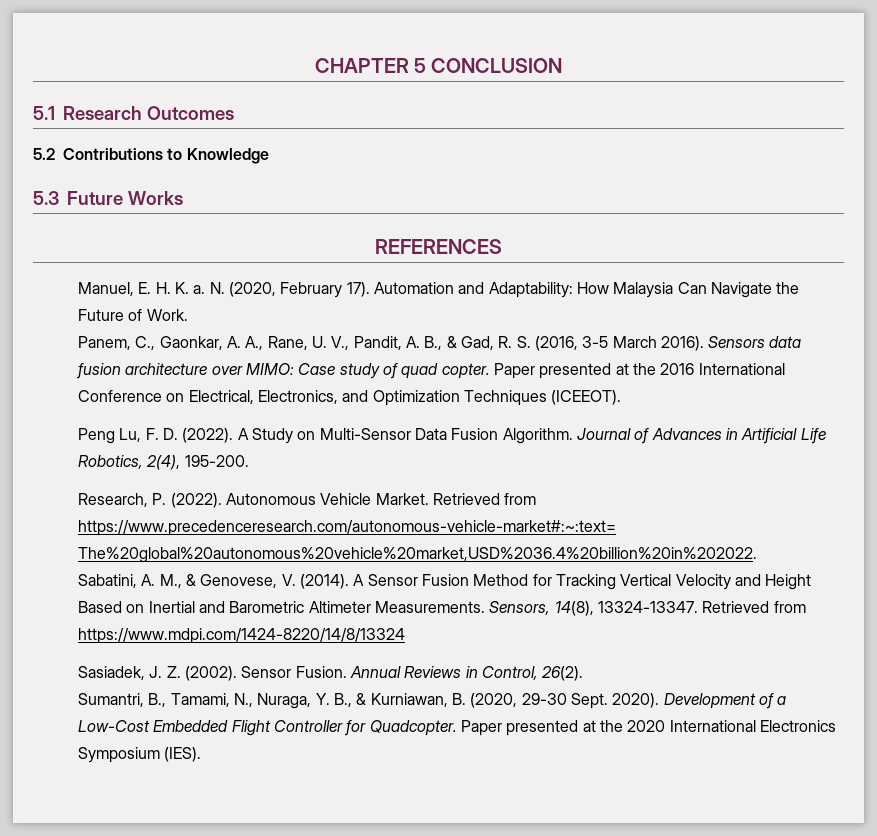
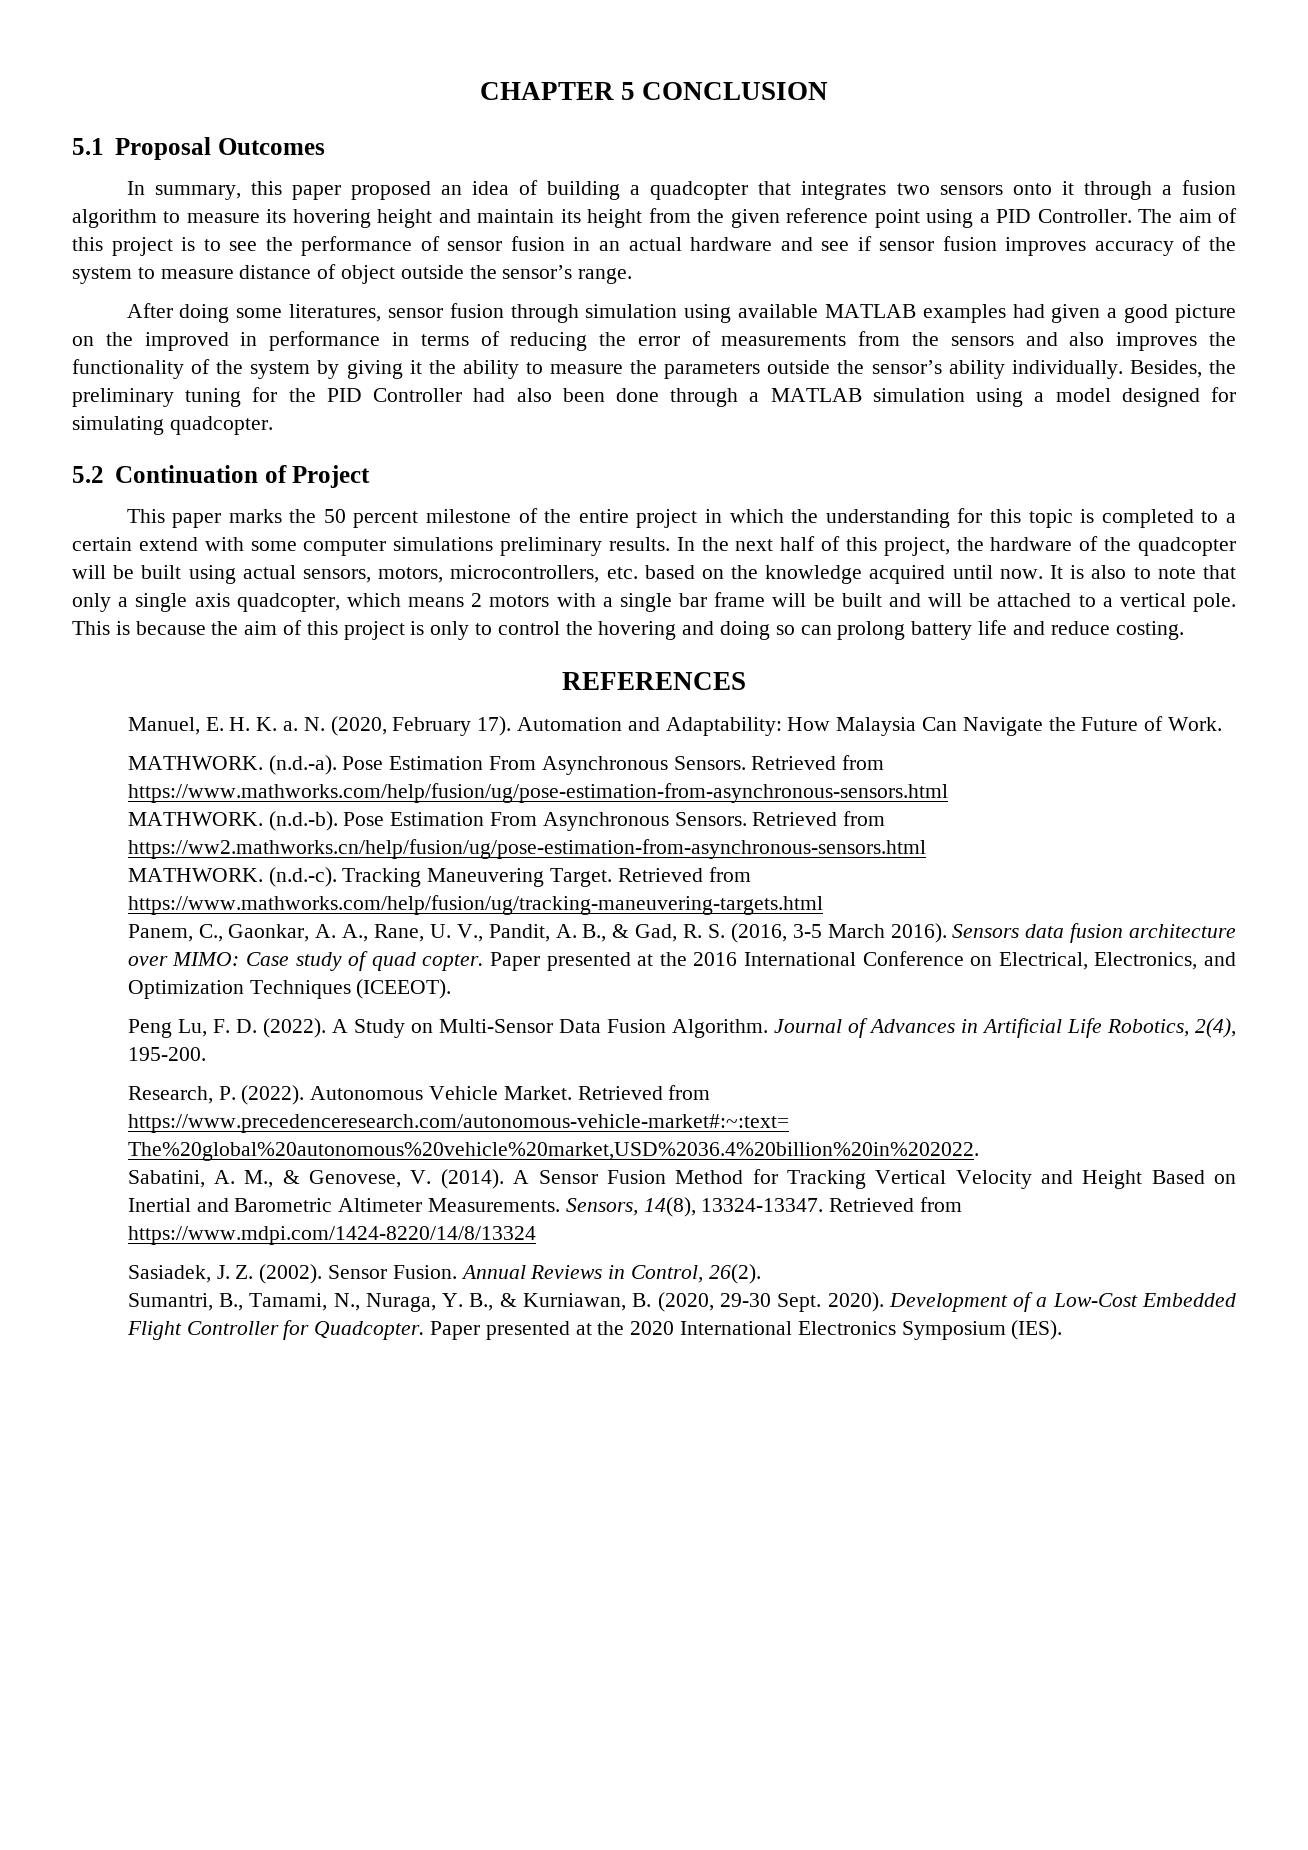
- 5.1 Research Outcomes
+ 5.1 Proposal Outcomes
- 5.2 Contributions to Knowledge
- 5.3 Future Works
+ In summary, this paper proposed an idea of building a quadcopter that integrates two sensors onto it through a fusion algorithm to measure its hovering height and maintain its height from the given reference point using a PID Controller. The aim of this project is to see the performance of sensor fusion in an actual hardware and see if sensor fusion improves accuracy of the system to measure distance of object outside the sensor’s range.
+ After doing some literatures, sensor fusion through simulation using available MATLAB examples had given a good picture on the improved in performance in terms of reducing the error of measurements from the sensors and also improves the functionality of the system by giving it the ability to measure the parameters outside the sensor’s ability individually. Besides, the preliminary tuning for the PID Controller had also been done through a MATLAB simulation using a model designed for simulating quadcopter.
+ 5.2 Continuation of Project
+ This paper marks the 50 percent milestone of the entire project in which the understanding for this topic is completed to a certain extend with some computer simulations preliminary results. In the next half of this project, the hardware of the quadcopter will be built using actual sensors, motors, microcontrollers, etc. based on the knowledge acquired until now. It is also to note that only a single axis quadcopter, which means 2 motors with a single bar frame will be built and will be attached to a vertical pole. This is because the aim of this project is only to control the hovering and doing so can prolong battery life and reduce costing.
+ MATHWORK. (n.d.-a). Pose Estimation From Asynchronous Sensors. Retrieved from https://www.mathworks.com/help/fusion/ug/pose-estimation-from-asynchronous-sensors.html
+ MATHWORK. (n.d.-b). Pose Estimation From Asynchronous Sensors. Retrieved from https://ww2.mathworks.cn/help/fusion/ug/pose-estimation-from-asynchronous-sensors.html
+ MATHWORK. (n.d.-c). Tracking Maneuvering Target. Retrieved from https://www.mathworks.com/help/fusion/ug/tracking-maneuvering-targets.html

